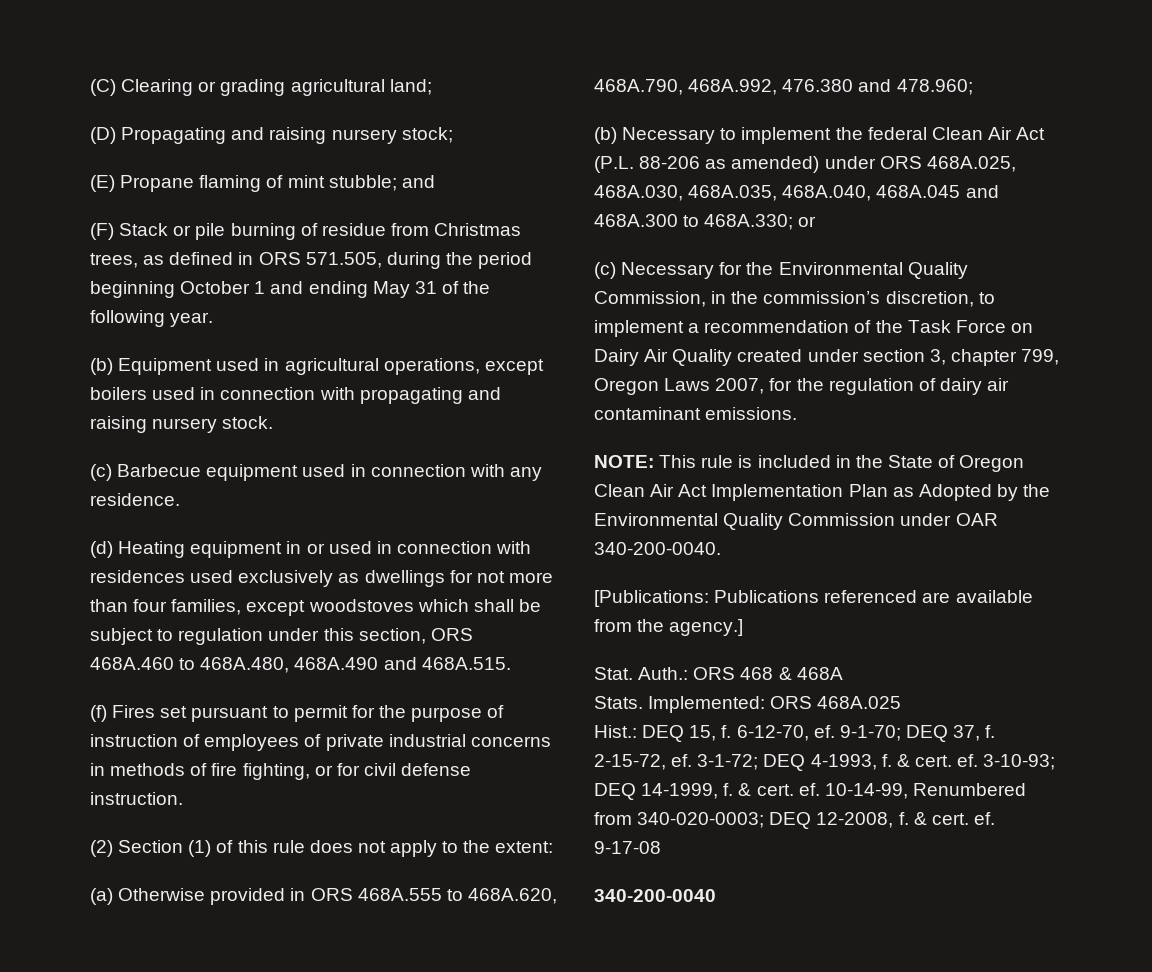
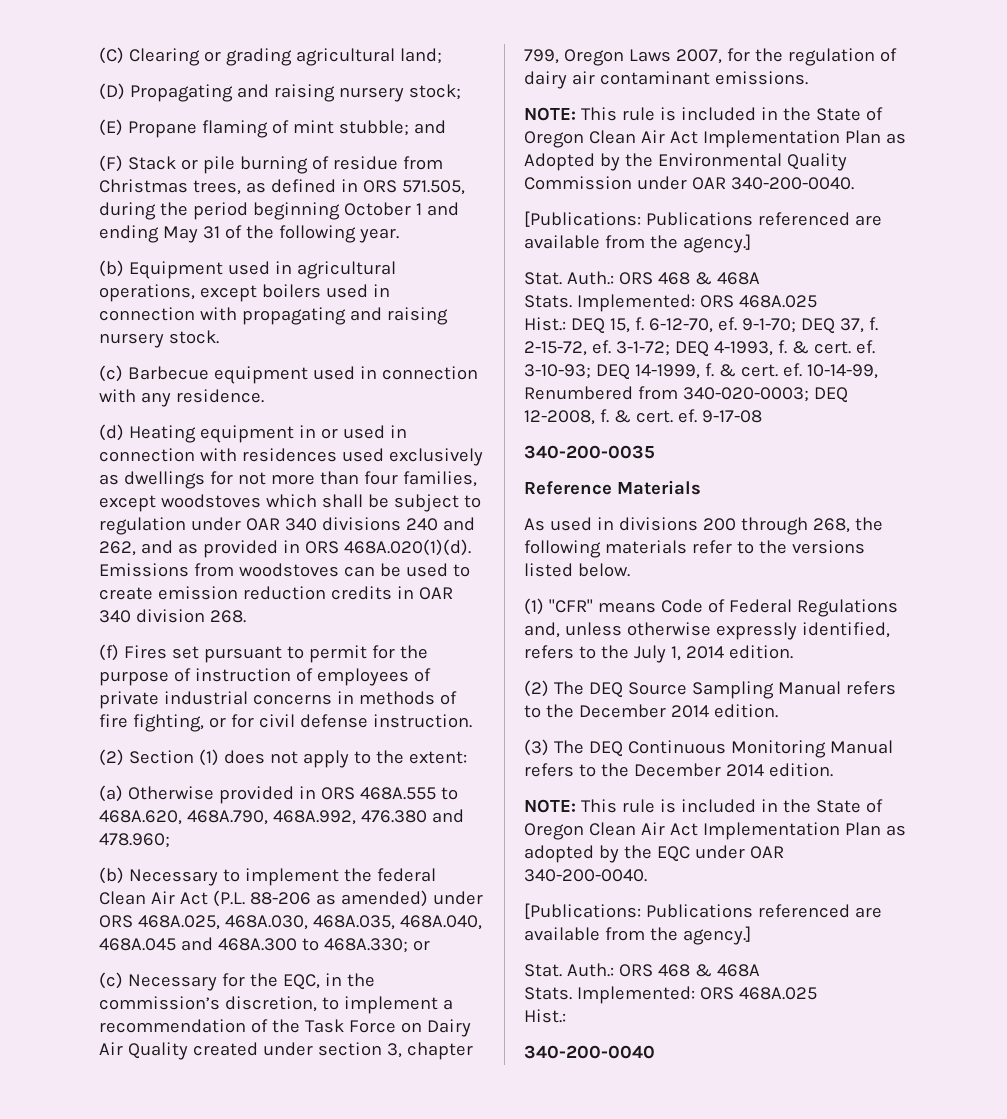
- (d) Heating equipment in or used in connection with residences used exclusively as dwellings for not more than four families, except woodstoves which shall be subject to regulation under this section, ORS 468A.460 to 468A.480, 468A.490 and 468A.515.
+ (d) Heating equipment in or used in connection with residences used exclusively as dwellings for not more than four families, except woodstoves which shall be subject to regulation under OAR 340 divisions 240 and 262, and as provided in ORS 468A.020(1)(d). Emissions from woodstoves can be used to create emission reduction credits in OAR 340 division 268.
- (2) Section (1) of this rule does not apply to the extent:
+ (2) Section (1) does not apply to the extent:
- (c) Necessary for the Environmental Quality Commission, in the commission’s discretion, to implement a recommendation of the Task Force on Dairy Air Quality created under section 3, chapter 799, Oregon Laws 2007, for the regulation of dairy air contaminant emissions.
+ (c) Necessary for the EQC, in the commission’s discretion, to implement a recommendation of the Task Force on Dairy Air Quality created under section 3, chapter 799, Oregon Laws 2007, for the regulation of dairy air contaminant emissions.
+ 340-200-0035
+ Reference Materials
+ As used in divisions 200 through 268, the following materials refer to the versions listed below.
+ (1) "CFR" means Code of Federal Regulations and, unless otherwise expressly identified, refers to the July 1, 2014 edition.
+ (2) The DEQ Source Sampling Manual refers to the December 2014 edition.
+ (3) The DEQ Continuous Monitoring Manual refers to the December 2014 edition.
+ NOTE: This rule is included in the State of Oregon Clean Air Act Implementation Plan as adopted by the EQC under OAR 340-200-0040.
+ [Publications: Publications referenced are available from the agency.]
+ Stat. Auth.: ORS 468 & 468A
+ Stats. Implemented: ORS 468A.025
+ Hist.:

